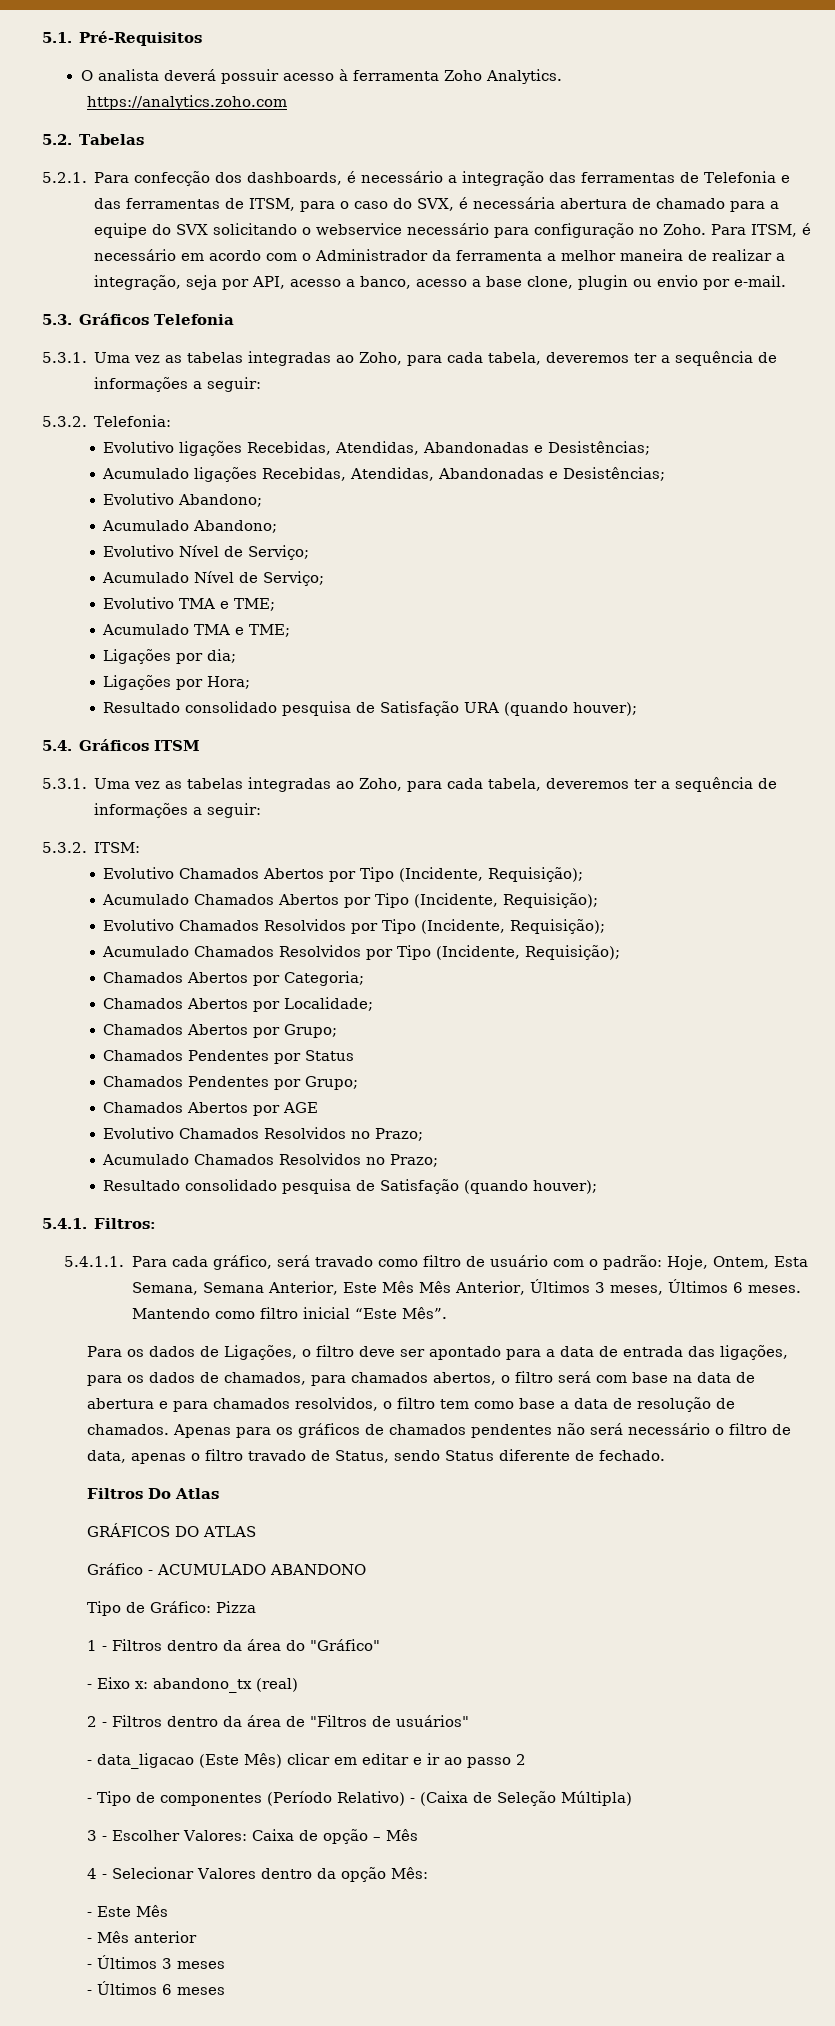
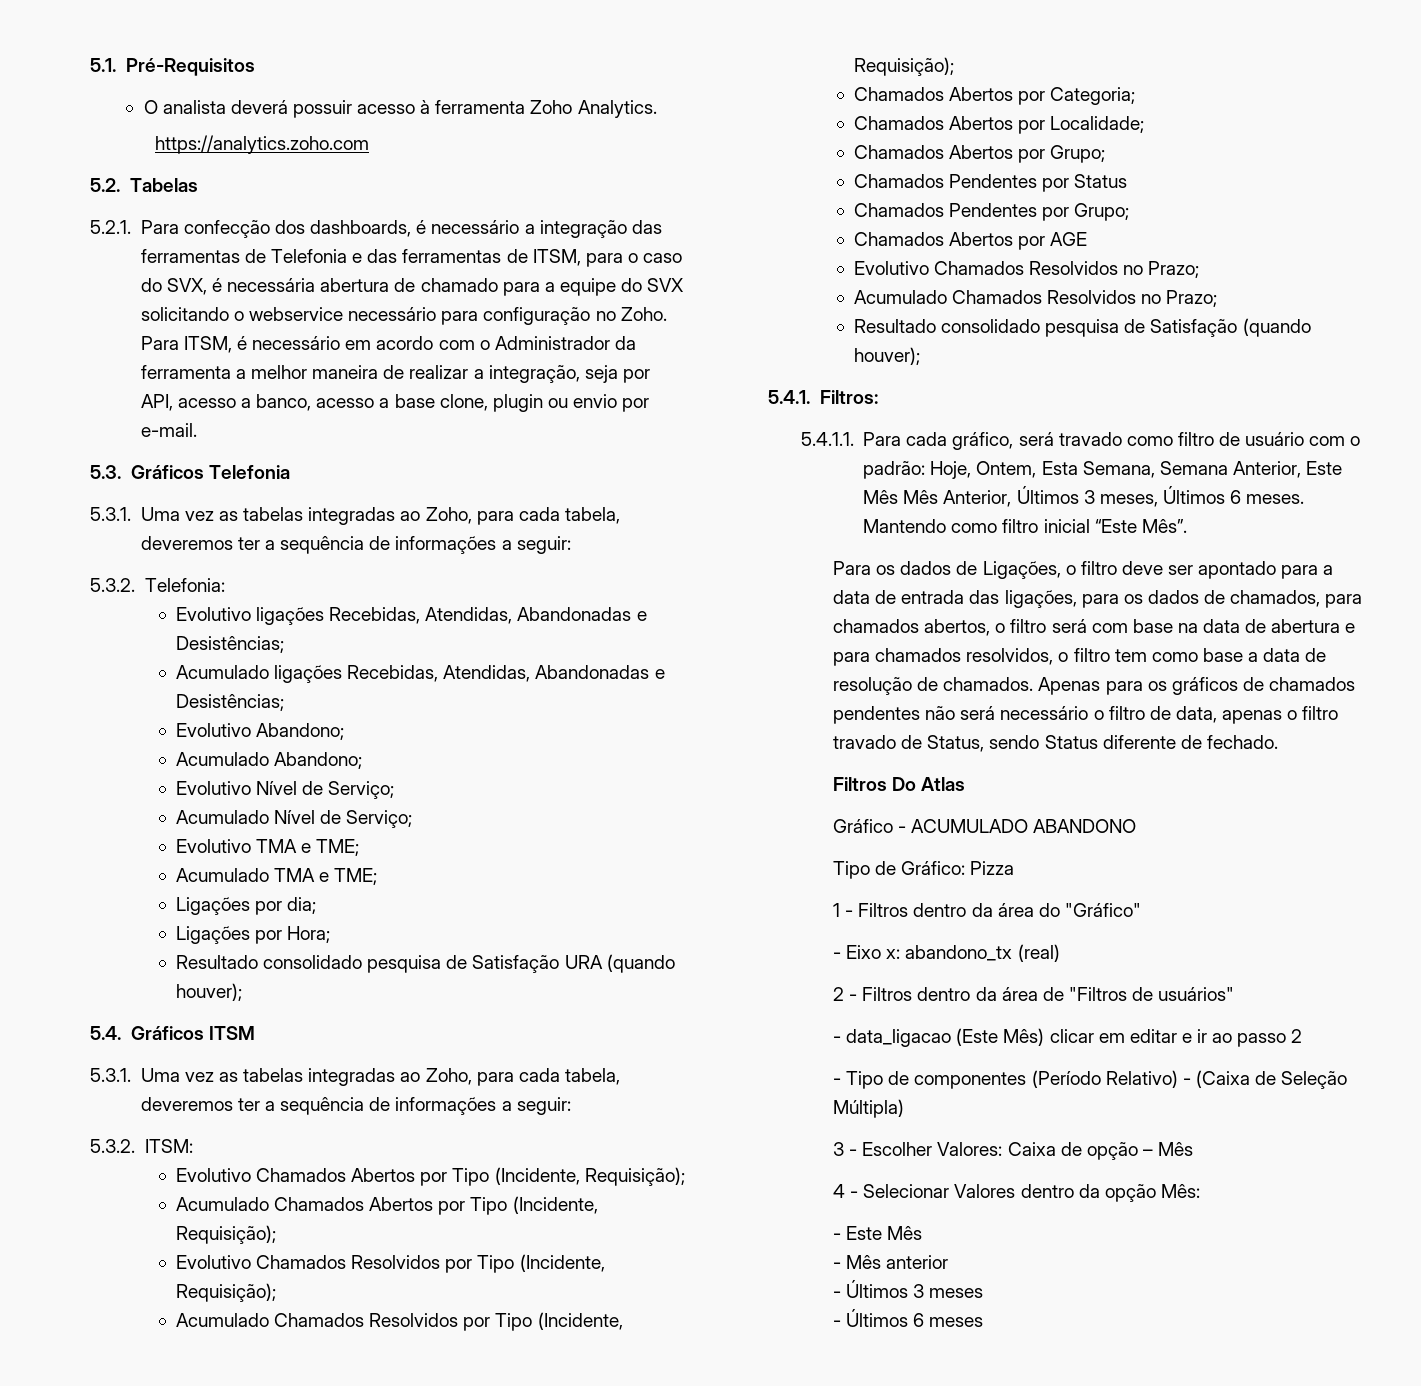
- GRÁFICOS DO ATLAS

